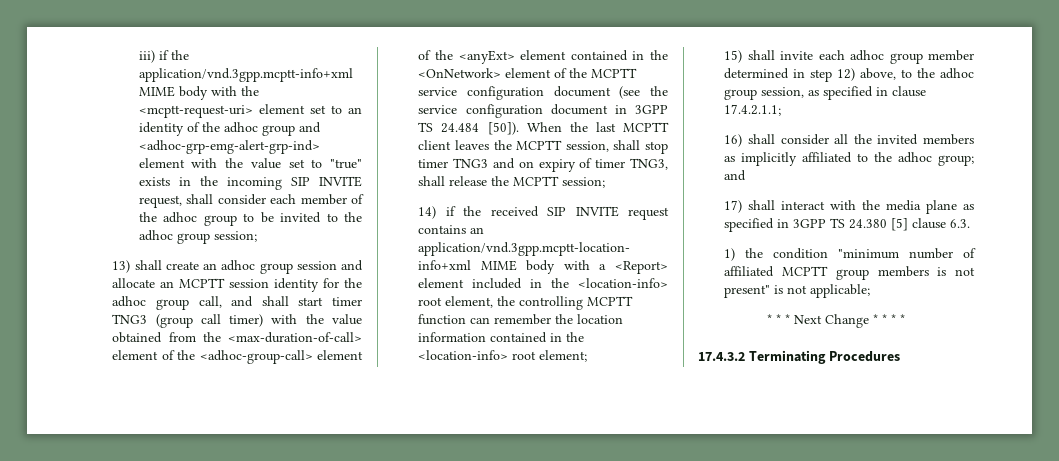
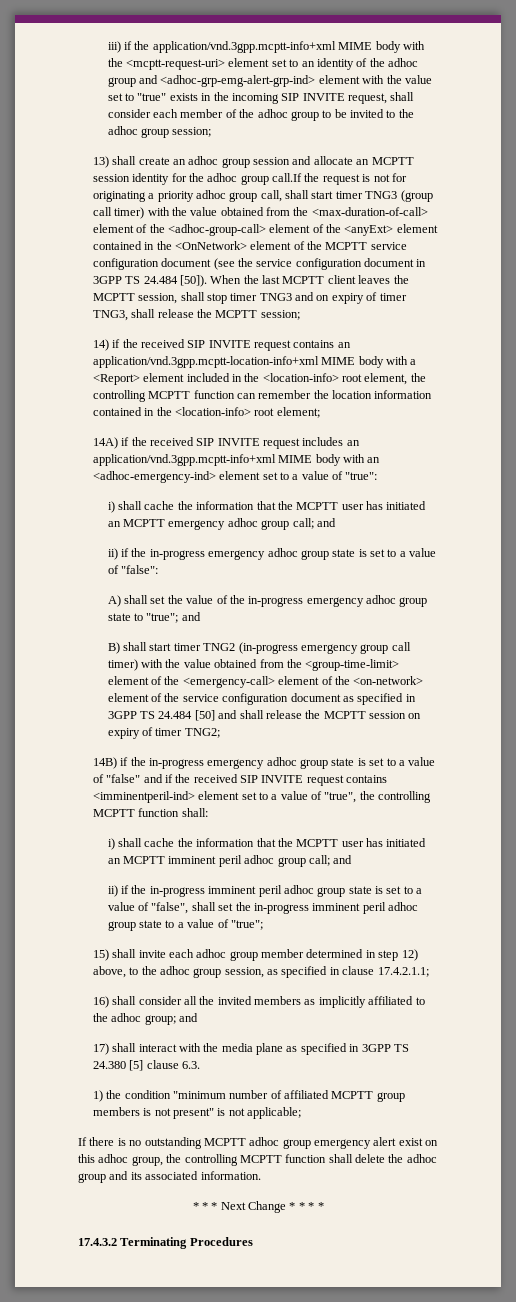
- 13) shall create an adhoc group session and allocate an MCPTT session identity for the adhoc group call, and shall start timer TNG3 (group call timer) with the value obtained from the <max-duration-of-call> element of the <adhoc-group-call> element of the <anyExt> element contained in the <OnNetwork> element of the MCPTT service configuration document (see the service configuration document in 3GPP TS 24.484 [50]).
+ 13) shall create an adhoc group session and allocate an MCPTT session identity for the adhoc group call.If the request is not for originating a priority adhoc group call, shall start timer TNG3 (group call timer) with the value obtained from the <max-duration-of-call> element of the <adhoc-group-call> element of the <anyExt> element contained in the <OnNetwork> element of the MCPTT service configuration document (see the service configuration document in 3GPP TS 24.484 [50]).
+ 14A) if the received SIP INVITE request includes an application/vnd.3gpp.mcptt-info+xml MIME body with an <adhoc-emergency-ind> element set to a value of "true":
+ i) shall cache the information that the MCPTT user has initiated an MCPTT emergency adhoc group call; and
+ ii) if the in-progress emergency adhoc group state is set to a value of "false":
+ A) shall set the value of the in-progress emergency adhoc group state to "true"; and
+ B) shall start timer TNG2 (in-progress emergency group call timer) with the value obtained from the <group-time-limit> element of the <emergency-call> element of the <on-network> element of the service configuration document as specified in 3GPP TS 24.484 [50] and shall release the MCPTT session on expiry of timer TNG2;
+ 14B) if the in-progress emergency adhoc group state is set to a value of "false" and if the received SIP INVITE request contains <imminentperil-ind> element set to a value of "true", the controlling MCPTT function shall:
+ i) shall cache the information that the MCPTT user has initiated an MCPTT imminent peril adhoc group call; and
+ ii) if the in-progress imminent peril adhoc group state is set to a value of "false", shall set the in-progress imminent peril adhoc group state to a value of "true";
+ If there is no outstanding MCPTT adhoc group emergency alert exist on this adhoc group, the controlling MCPTT function shall delete the adhoc group and its associated information.

